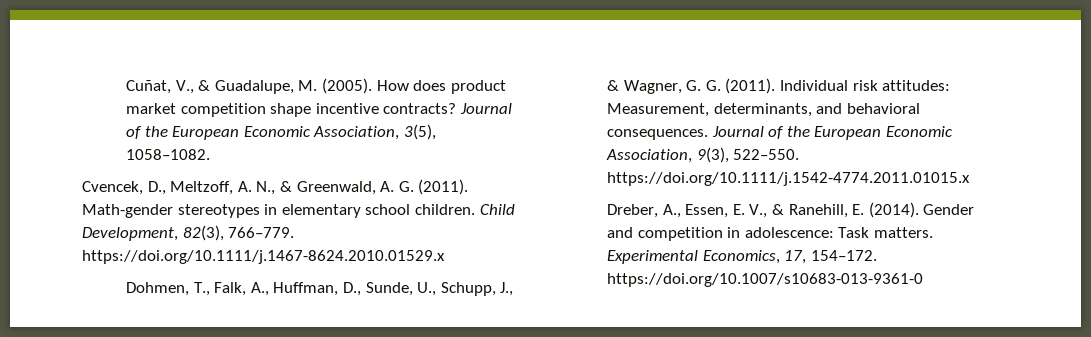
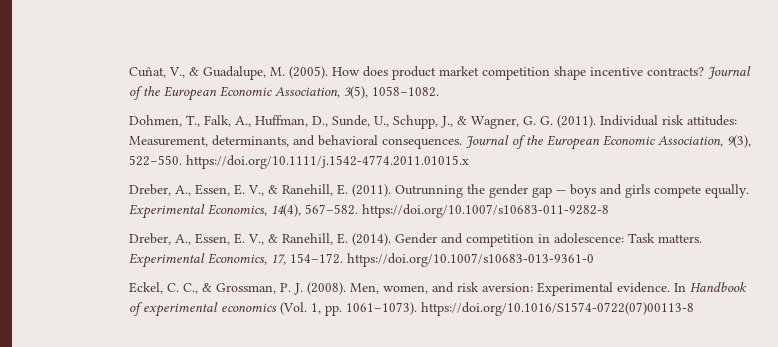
- Cvencek, D., Meltzoff, A. N., & Greenwald, A. G. (2011). Math-gender stereotypes in elementary school children. Child Development, 82(3), 766–779. https://doi.org/10.1111/j.1467-8624.2010.01529.x
+ Dreber, A., Essen, E. V., & Ranehill, E. (2011). Outrunning the gender gap — boys and girls compete equally. Experimental Economics, 14(4), 567–582. https://doi.org/10.1007/s10683-011-9282-8
+ Eckel, C. C., & Grossman, P. J. (2008). Men, women, and risk aversion: Experimental evidence. In Handbook of experimental economics (Vol. 1, pp. 1061–1073). https://doi.org/10.1016/S1574-0722(07)00113-8

